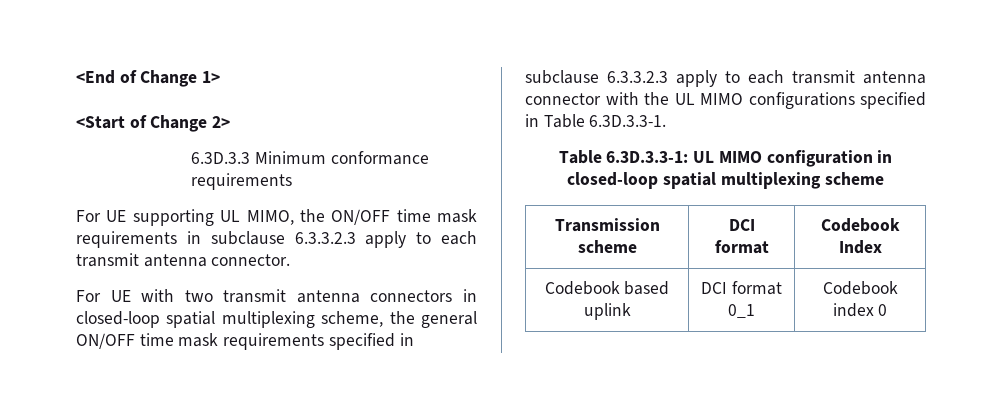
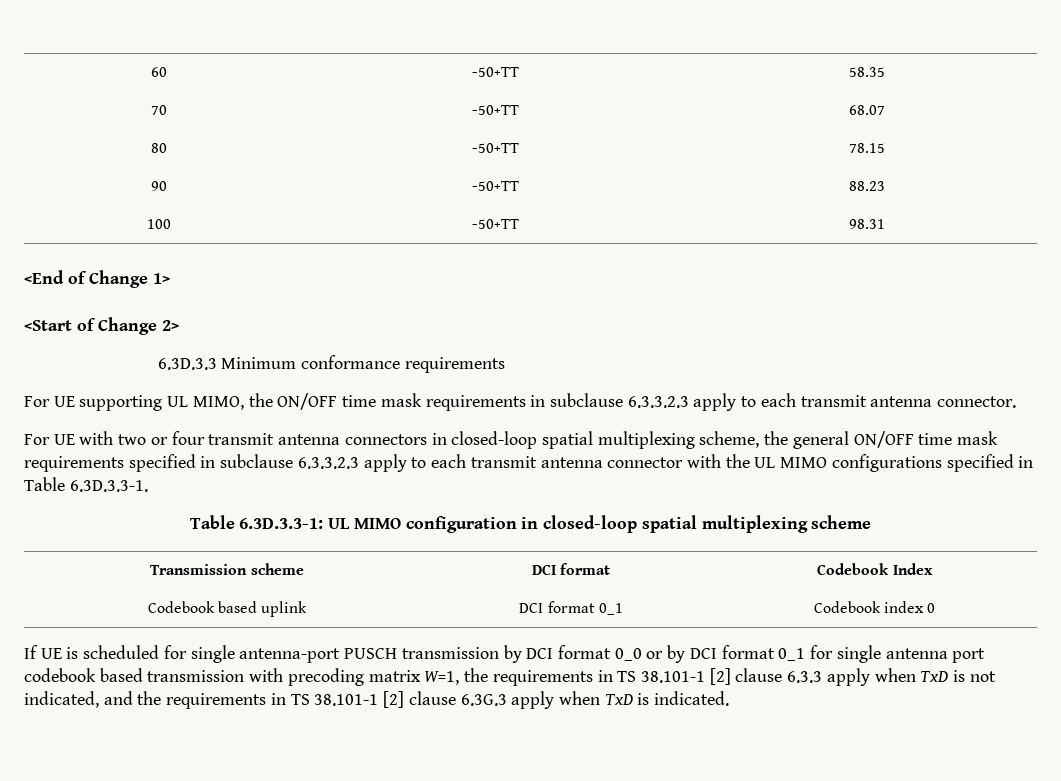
+ 60 | -50+TT | 58.35
+ 70 | -50+TT | 68.07
+ 80 | -50+TT | 78.15
+ 90 | -50+TT | 88.23
+ 100 | -50+TT | 98.31
- For UE with two transmit antenna connectors in closed-loop spatial multiplexing scheme, the general ON/OFF time mask requirements specified in subclause 6.3.3.2.3 apply to each transmit antenna connector with the UL MIMO configurations specified in Table 6.3D.3.3-1.
+ For UE with two or four transmit antenna connectors in closed-loop spatial multiplexing scheme, the general ON/OFF time mask requirements specified in subclause 6.3.3.2.3 apply to each transmit antenna connector with the UL MIMO configurations specified in Table 6.3D.3.3-1.
+ If UE is scheduled for single antenna-port PUSCH transmission by DCI format 0_0 or by DCI format 0_1 for single antenna port codebook based transmission with precoding matrix W=1, the requirements in TS 38.101-1 [2] clause 6.3.3 apply when TxD is not indicated, and the requirements in TS 38.101-1 [2] clause 6.3G.3 apply when TxD is indicated.

